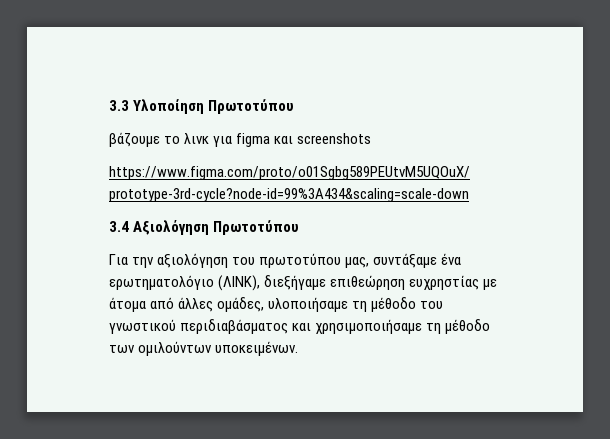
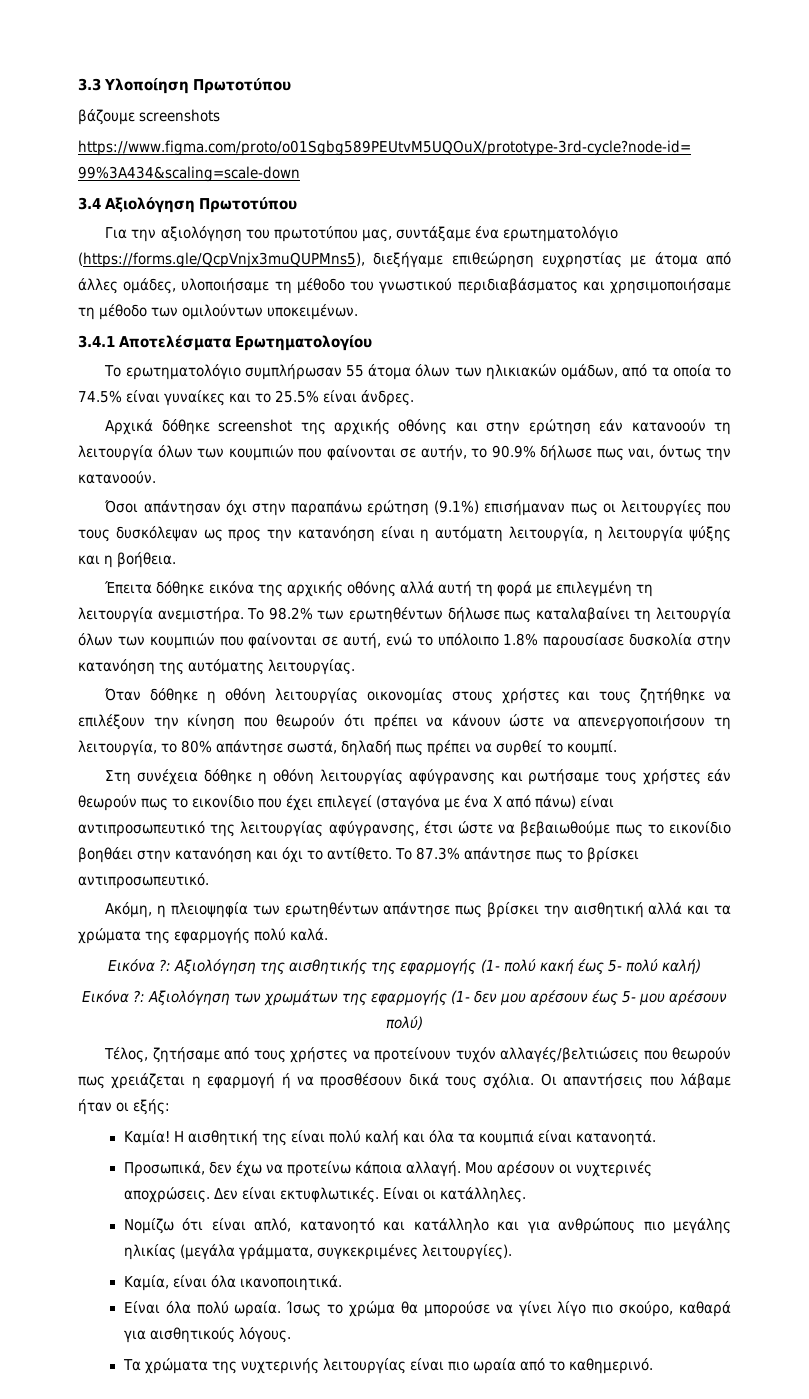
- βάζουμε το λινκ για figma και screenshots
+ βάζουμε screenshots
- Για την αξιολόγηση του πρωτοτύπου μας, συντάξαμε ένα ερωτηματολόγιο (ΛΙΝΚ), διεξήγαμε επιθεώρηση ευχρηστίας με άτομα από άλλες ομάδες, υλοποιήσαμε τη μέθοδο του γνωστικού περιδιαβάσματος και χρησιμοποιήσαμε τη μέθοδο των ομιλούντων υποκειμένων.
+ Για την αξιολόγηση του πρωτοτύπου μας, συντάξαμε ένα ερωτηματολόγιο (https://forms.gle/QcpVnjx3muQUPMns5), διεξήγαμε επιθεώρηση ευχρηστίας με άτομα από άλλες ομάδες, υλοποιήσαμε τη μέθοδο του γνωστικού περιδιαβάσματος και χρησιμοποιήσαμε τη μέθοδο των ομιλούντων υποκειμένων.
+ 3.4.1 Αποτελέσματα Ερωτηματολογίου
+ Το ερωτηματολόγιο συμπλήρωσαν 55 άτομα όλων των ηλικιακών ομάδων, από τα οποία το 74.5% είναι γυναίκες και το 25.5% είναι άνδρες.
+ Αρχικά δόθηκε screenshot της αρχικής οθόνης και στην ερώτηση εάν κατανοούν τη λειτουργία όλων των κουμπιών που φαίνονται σε αυτήν, το 90.9% δήλωσε πως ναι, όντως την κατανοούν.
+ Όσοι απάντησαν όχι στην παραπάνω ερώτηση (9.1%) επισήμαναν πως οι λειτουργίες που τους δυσκόλεψαν ως προς την κατανόηση είναι η αυτόματη λειτουργία, η λειτουργία ψύξης και η βοήθεια.
+ Έπειτα δόθηκε εικόνα της αρχικής οθόνης αλλά αυτή τη φορά με επιλεγμένη τη λειτουργία ανεμιστήρα. Το 98.2% των ερωτηθέντων δήλωσε πως καταλαβαίνει τη λειτουργία όλων των κουμπιών που φαίνονται σε αυτή, ενώ το υπόλοιπο 1.8% παρουσίασε δυσκολία στην κατανόηση της αυτόματης λειτουργίας.
+ Όταν δόθηκε η οθόνη λειτουργίας οικονομίας στους χρήστες και τους ζητήθηκε να επιλέξουν την κίνηση που θεωρούν ότι πρέπει να κάνουν ώστε να απενεργοποιήσουν τη λειτουργία, το 80% απάντησε σωστά, δηλαδή πως πρέπει να συρθεί το κουμπί.
+ Στη συνέχεια δόθηκε η οθόνη λειτουργίας αφύγρανσης και ρωτήσαμε τους χρήστες εάν θεωρούν πως το εικονίδιο που έχει επιλεγεί (σταγόνα με ένα Χ από πάνω) είναι αντιπροσωπευτικό της λειτουργίας αφύγρανσης, έτσι ώστε να βεβαιωθούμε πως το εικονίδιο βοηθάει στην κατανόηση και όχι το αντίθετο. Το 87.3% απάντησε πως το βρίσκει αντιπροσωπευτικό.
+ Ακόμη, η πλειοψηφία των ερωτηθέντων απάντησε πως βρίσκει την αισθητική αλλά και τα χρώματα της εφαρμογής πολύ καλά.
+ Εικόνα ?: Αξιολόγηση της αισθητικής της εφαρμογής (1- πολύ κακή έως 5- πολύ καλή)
+ Εικόνα ?: Αξιολόγηση των χρωμάτων της εφαρμογής (1- δεν μου αρέσουν έως 5- μου αρέσουν πολύ)
+ Τέλος, ζητήσαμε από τους χρήστες να προτείνουν τυχόν αλλαγές/βελτιώσεις που θεωρούν πως χρειάζεται η εφαρμογή ή να προσθέσουν δικά τους σχόλια. Οι απαντήσεις που λάβαμε ήταν οι εξής:
+ Καμία! Η αισθητική της είναι πολύ καλή και όλα τα κουμπιά είναι κατανοητά.
+ Προσωπικά, δεν έχω να προτείνω κάποια αλλαγή. Μου αρέσουν οι νυχτερινές αποχρώσεις. Δεν είναι εκτυφλωτικές. Είναι οι κατάλληλες.
+ Νομίζω ότι είναι απλό, κατανοητό και κατάλληλο και για ανθρώπους πιο μεγάλης ηλικίας (μεγάλα γράμματα, συγκεκριμένες λειτουργίες).
+ Καμία, είναι όλα ικανοποιητικά.
+ Είναι όλα πολύ ωραία. Ίσως το χρώμα θα μπορούσε να γίνει λίγο πιο σκούρο, καθαρά για αισθητικούς λόγους.
+ Τα χρώματα της νυχτερινής λειτουργίας είναι πιο ωραία από το καθημερινό.

